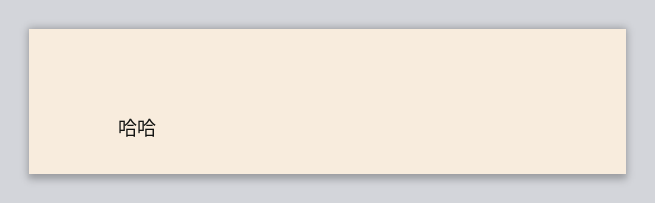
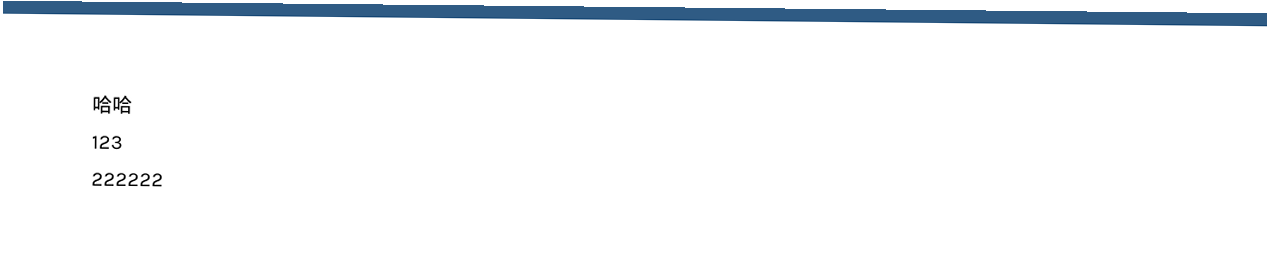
+ 123
+ 222222

